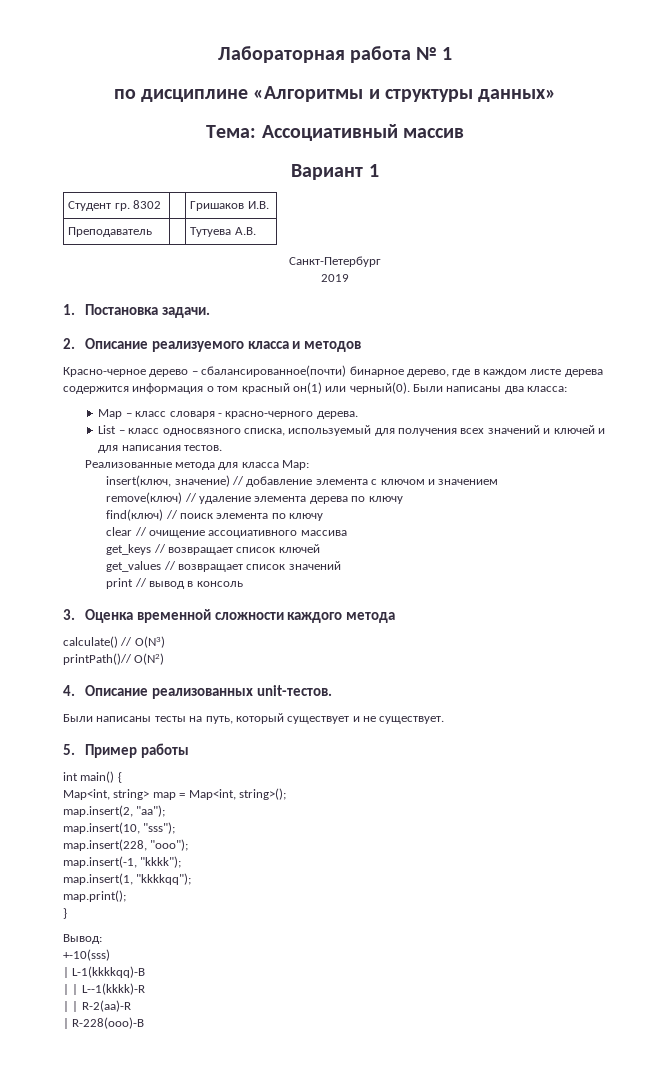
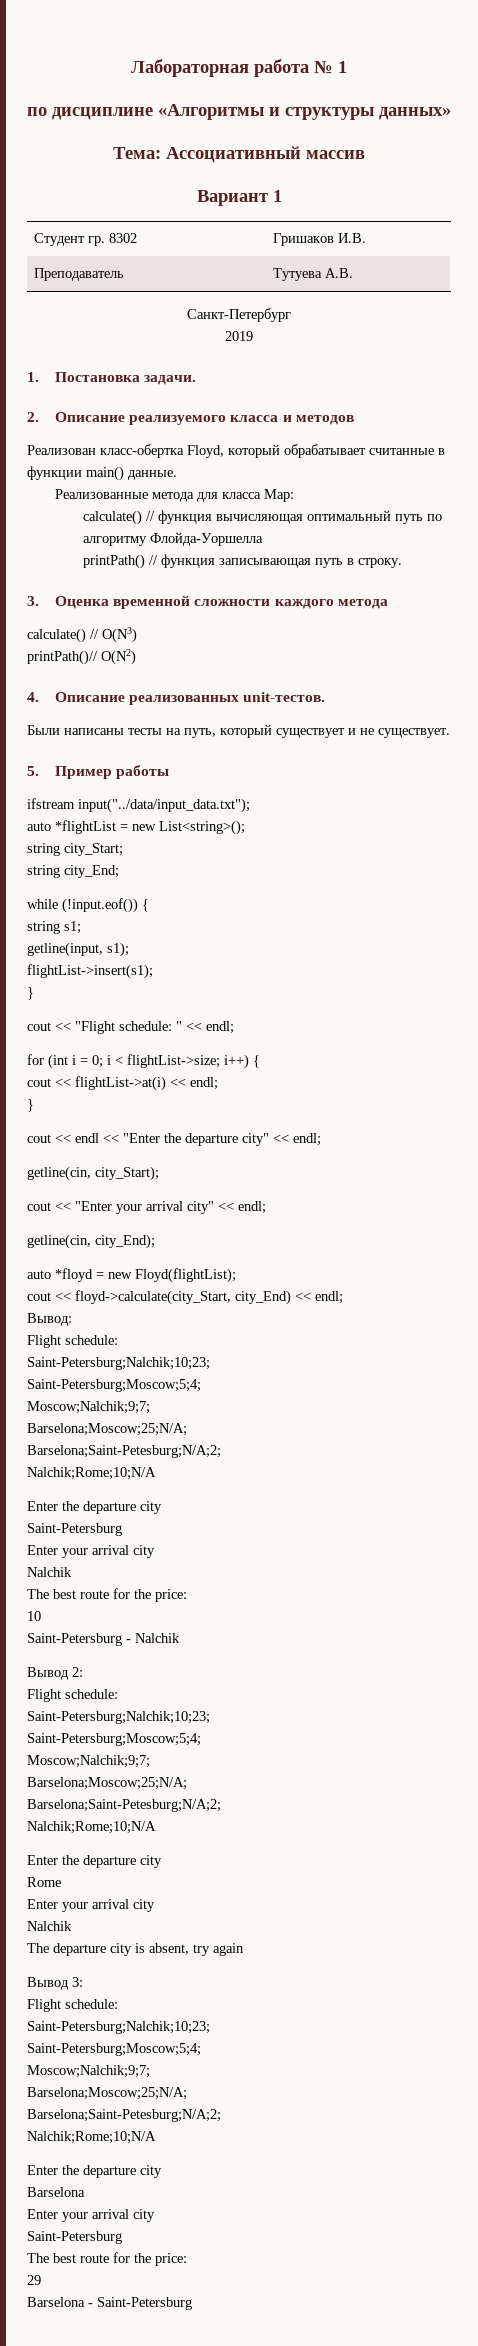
- Красно-черное дерево – сбалансированное(почти) бинарное дерево, где в каждом листе дерева содержится информация о том красный он(1) или черный(0). Были написаны два класса:
- Map – класс словаря - красно-черного дерева.
- List – класс односвязного списка, используемый для получения всех значений и ключей и для написания тестов.
+ Реализован класс-обертка Floyd, который обрабатывает считанные в функции main() данные.
- insert(ключ, значение) // добавление элемента с ключом и значением
- remove(ключ) // удаление элемента дерева по ключу
- find(ключ) // поиск элемента по ключу
- clear // очищение ассоциативного массива
- get_keys // возвращает список ключей
- get_values // возвращает список значений
- print // вывод в консоль
+ calculate() // функция вычисляющая оптимальный путь по алгоритму Флойда-Уоршелла
+ printPath() // функция записывающая путь в строку.
- int main() {
- Map<int, string> map = Map<int, string>();
- map.insert(2, "aa");
- map.insert(10, "sss");
- map.insert(228, "ooo");
- map.insert(-1, "kkkk");
- map.insert(1, "kkkkqq");
- map.print();
+ ifstream input("../data/input_data.txt");
+ auto *flightList = new List<string>();
+ string city_Start;
+ string city_End;
+ while (!input.eof()) {
+ string s1;
+ getline(input, s1);
+ flightList->insert(s1);
  }
+ cout << "Flight schedule: " << endl;
+ for (int i = 0; i < flightList->size; i++) {
+ cout << flightList->at(i) << endl;
+ }
+ cout << endl << "Enter the departure city" << endl;
+ getline(cin, city_Start);
+ cout << "Enter your arrival city" << endl;
+ getline(cin, city_End);
+ auto *floyd = new Floyd(flightList);
+ cout << floyd->calculate(city_Start, city_End) << endl;
  Вывод:
- +-10(sss)
- | L-1(kkkkqq)-B
- | | L--1(kkkk)-R
- | | R-2(aa)-R
- | R-228(ooo)-B
+ Flight schedule:
+ Saint-Petersburg;Nalchik;10;23;
+ Saint-Petersburg;Moscow;5;4;
+ Moscow;Nalchik;9;7;
+ Barselona;Moscow;25;N/A;
+ Barselona;Saint-Petesburg;N/A;2;
+ Nalchik;Rome;10;N/A
+ Enter the departure city
+ Saint-Petersburg
+ Enter your arrival city
+ Nalchik
+ The best route for the price:
+ 10
+ Saint-Petersburg - Nalchik
+ Вывод 2:
+ Flight schedule:
+ Saint-Petersburg;Nalchik;10;23;
+ Saint-Petersburg;Moscow;5;4;
+ Moscow;Nalchik;9;7;
+ Barselona;Moscow;25;N/A;
+ Barselona;Saint-Petesburg;N/A;2;
+ Nalchik;Rome;10;N/A
+ Enter the departure city
+ Rome
+ Enter your arrival city
+ Nalchik
+ The departure city is absent, try again
+ Вывод 3:
+ Flight schedule:
+ Saint-Petersburg;Nalchik;10;23;
+ Saint-Petersburg;Moscow;5;4;
+ Moscow;Nalchik;9;7;
+ Barselona;Moscow;25;N/A;
+ Barselona;Saint-Petesburg;N/A;2;
+ Nalchik;Rome;10;N/A
+ Enter the departure city
+ Barselona
+ Enter your arrival city
+ Saint-Petersburg
+ The best route for the price:
+ 29
+ Barselona - Saint-Petersburg

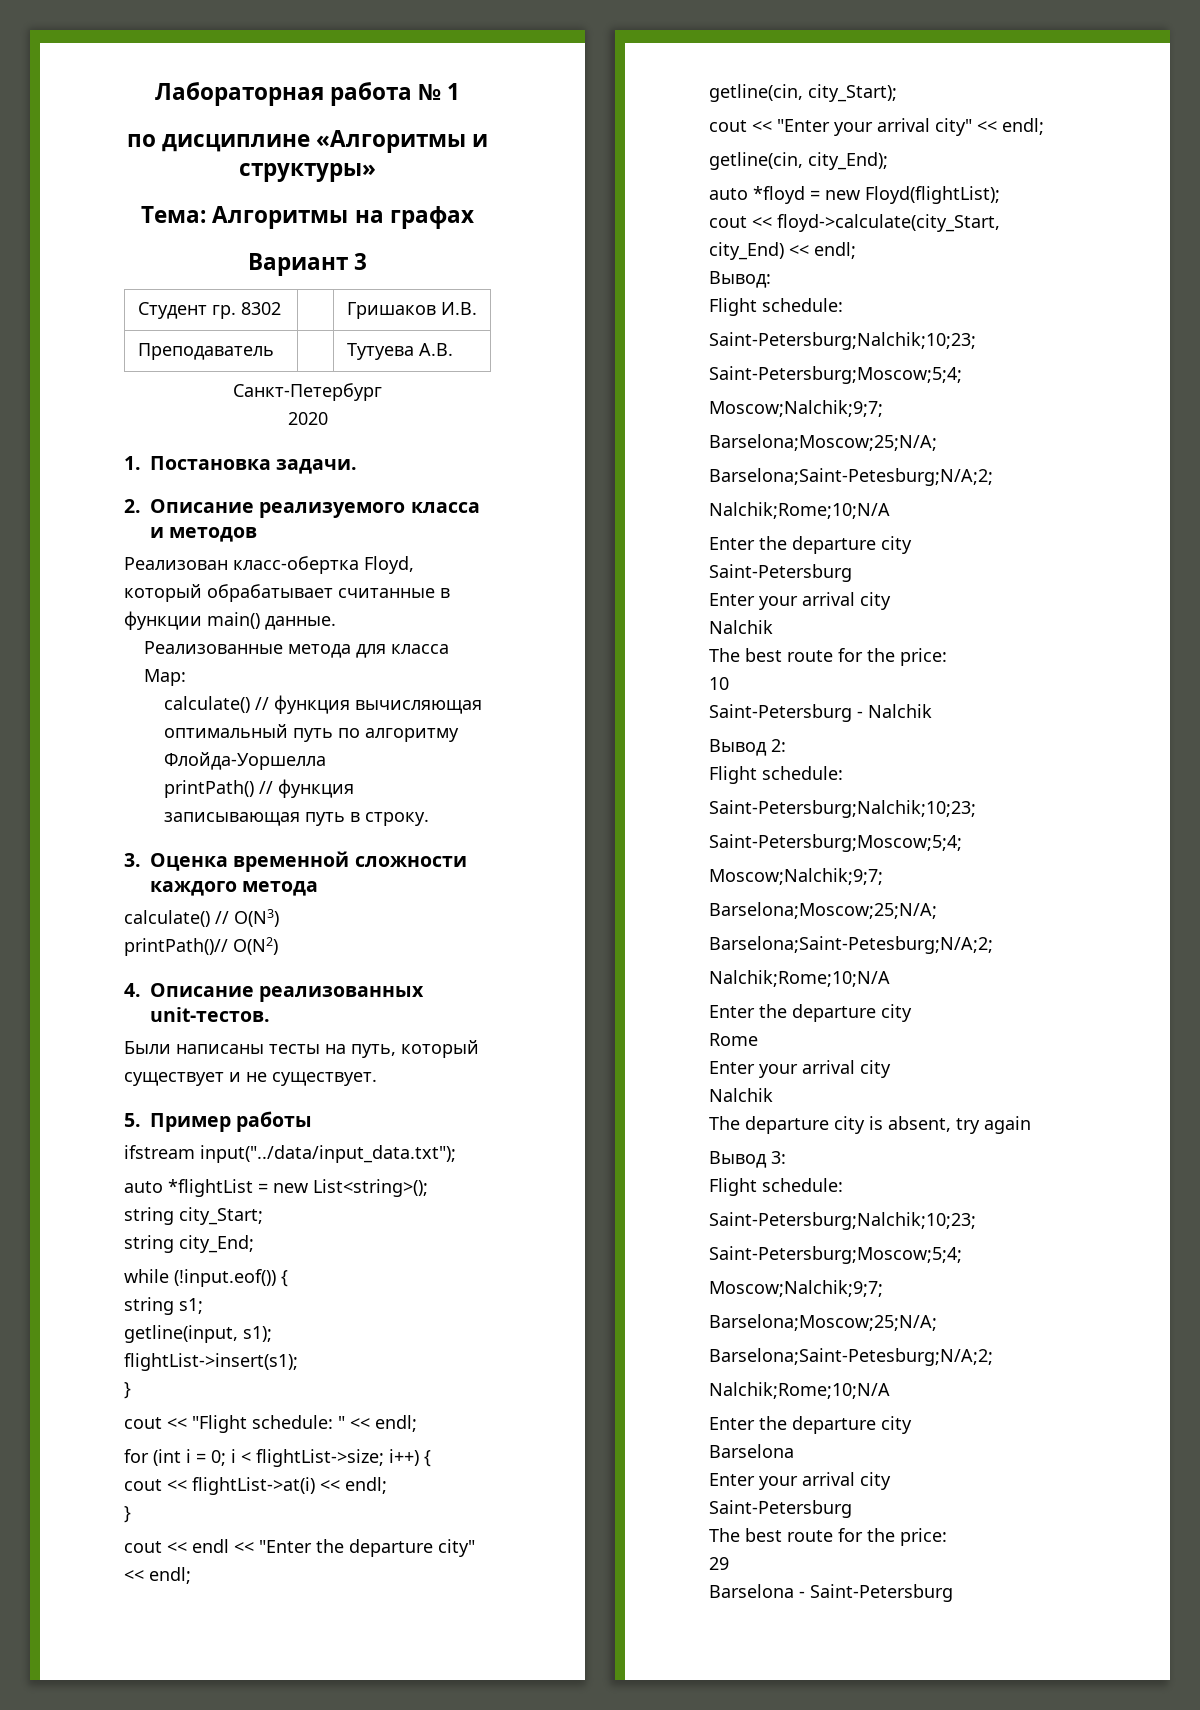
- по дисциплине «Алгоритмы и структуры данных»
+ по дисциплине «Алгоритмы и структуры»
- Тема: Ассоциативный массив
+ Тема: Алгоритмы на графах
- Вариант 1
+ Вариант 3
- 2019
+ 2020

